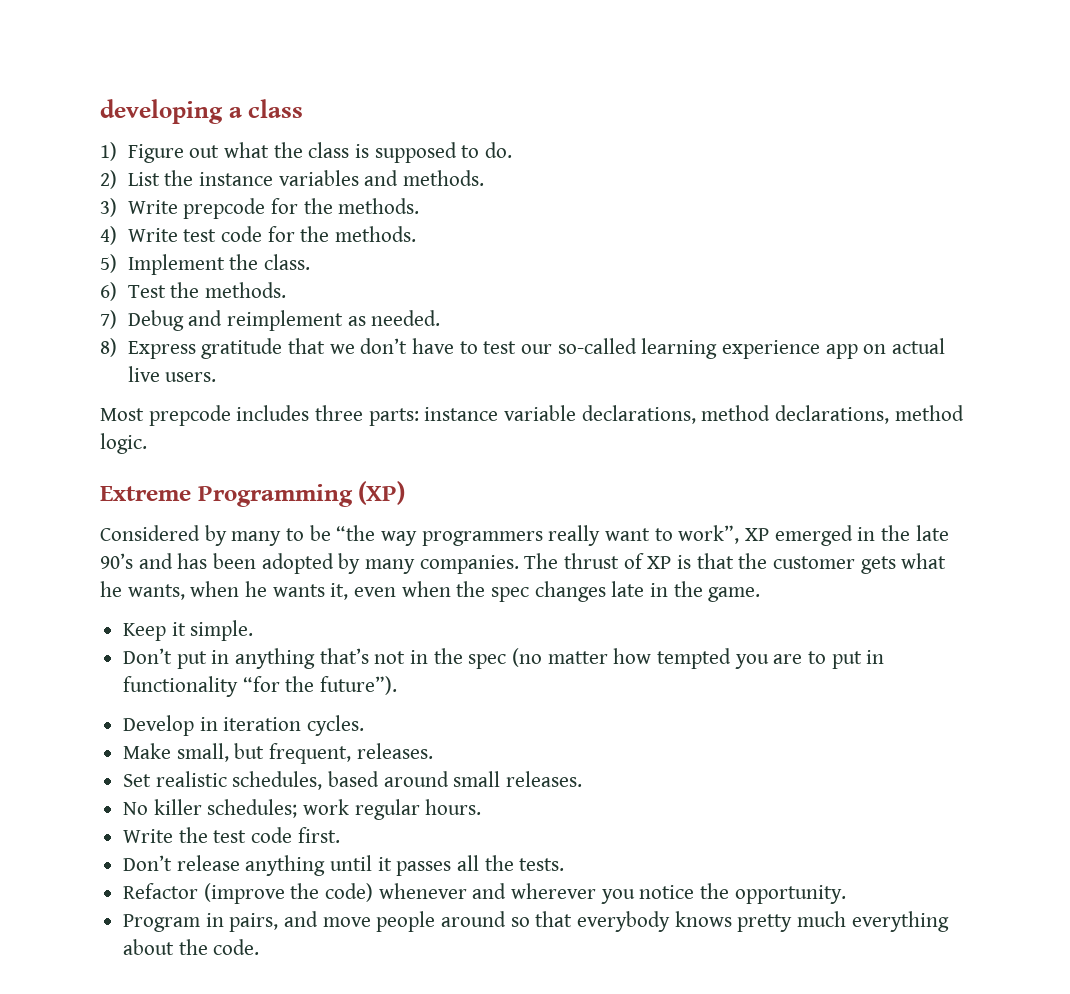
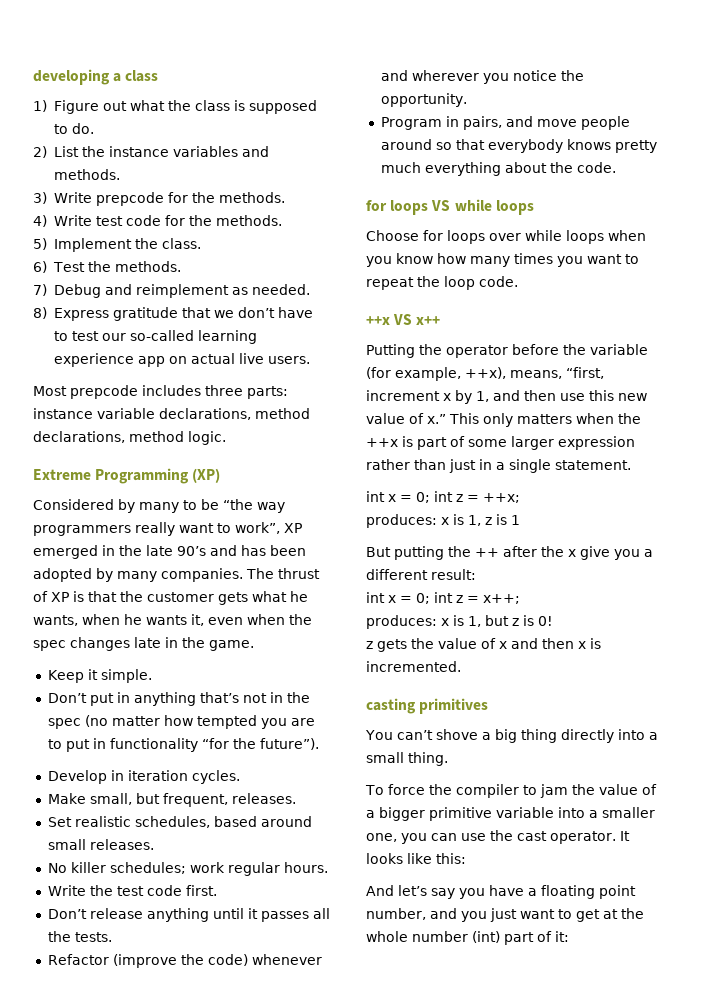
+ for loops VS while loops
+ Choose for loops over while loops when you know how many times you want to repeat the loop code.
+ ++x VS x++
+ Putting the operator before the variable (for example, ++x), means, “first, increment x by 1, and then use this new value of x.” This only matters when the ++x is part of some larger expression rather than just in a single statement.
+ int x = 0; int z = ++x;
+ produces: x is 1, z is 1
+ But putting the ++ after the x give you a different result:
+ int x = 0; int z = x++;
+ produces: x is 1, but z is 0!
+ z gets the value of x and then x is incremented.
+ casting primitives
+ You can’t shove a big thing directly into a small thing.
+ To force the compiler to jam the value of a bigger primitive variable into a smaller one, you can use the cast operator. It looks like this:
+ And let’s say you have a floating point number, and you just want to get at the whole number (int) part of it:

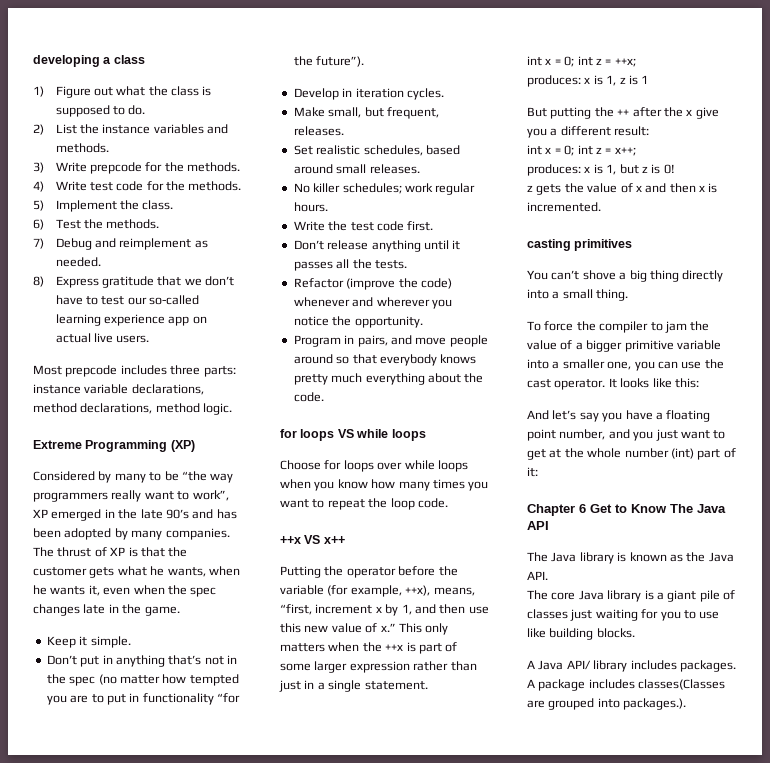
+ Chapter 6 Get to Know The Java API
+ The Java library is known as the Java API.
+ The core Java library is a giant pile of classes just waiting for you to use like building blocks.
+ A Java API/ library includes packages. A package includes classes(Classes are grouped into packages.).

